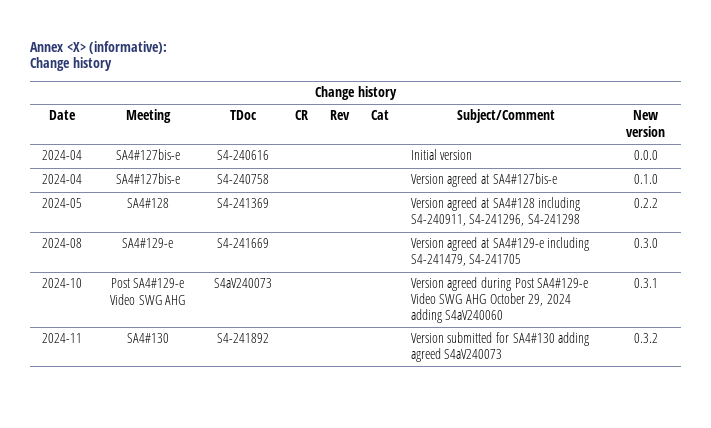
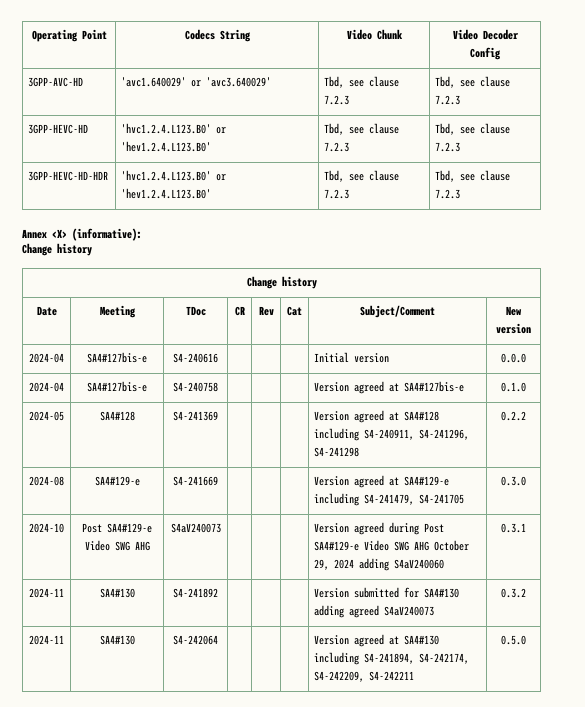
+ Operating Point | Codecs String | Video Chunk | Video Decoder Config
+ 3GPP-AVC-HD | 'avc1.640029' or 'avc3.640029' | Tbd, see clause 7.2.3 | Tbd, see clause 7.2.3
+ 3GPP-HEVC-HD | 'hvc1.2.4.L123.B0' or 'hev1.2.4.L123.B0' | Tbd, see clause 7.2.3 | Tbd, see clause 7.2.3
+ 3GPP-HEVC-HD-HDR | 'hvc1.2.4.L123.B0' or 'hev1.2.4.L123.B0' | Tbd, see clause 7.2.3 | Tbd, see clause 7.2.3
+ 2024-11 | SA4#130 | S4-242064 | | | | Version agreed at SA4#130 including S4-241894, S4-242174, S4-242209, S4-242211 | 0.5.0

